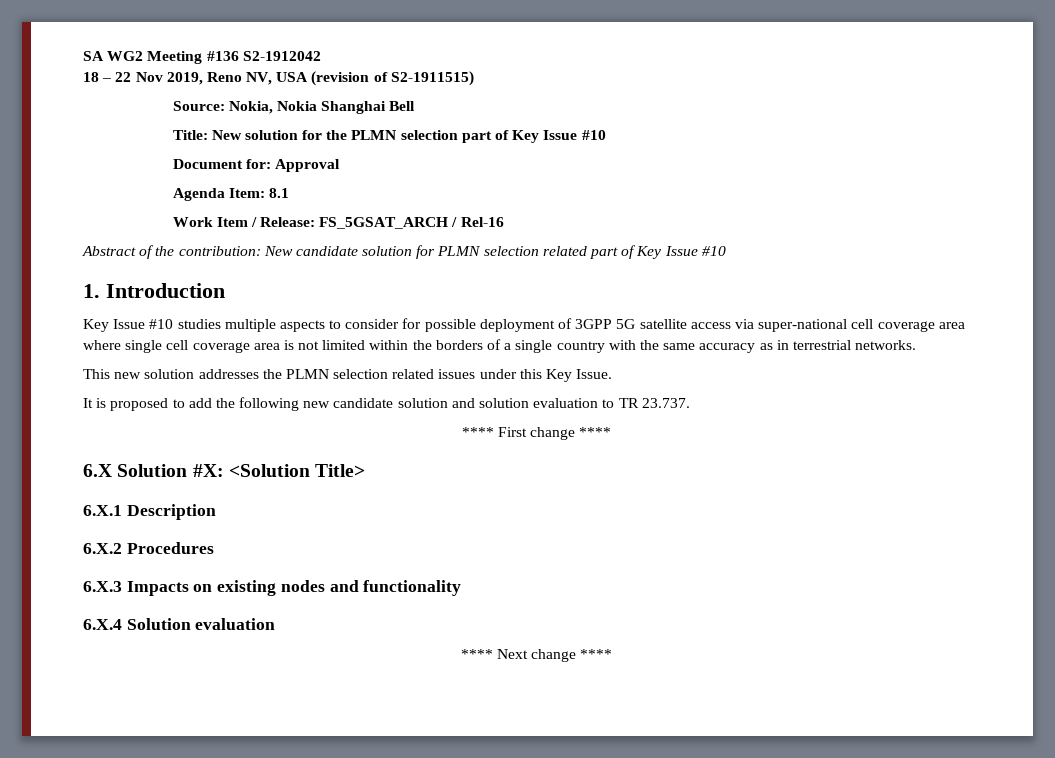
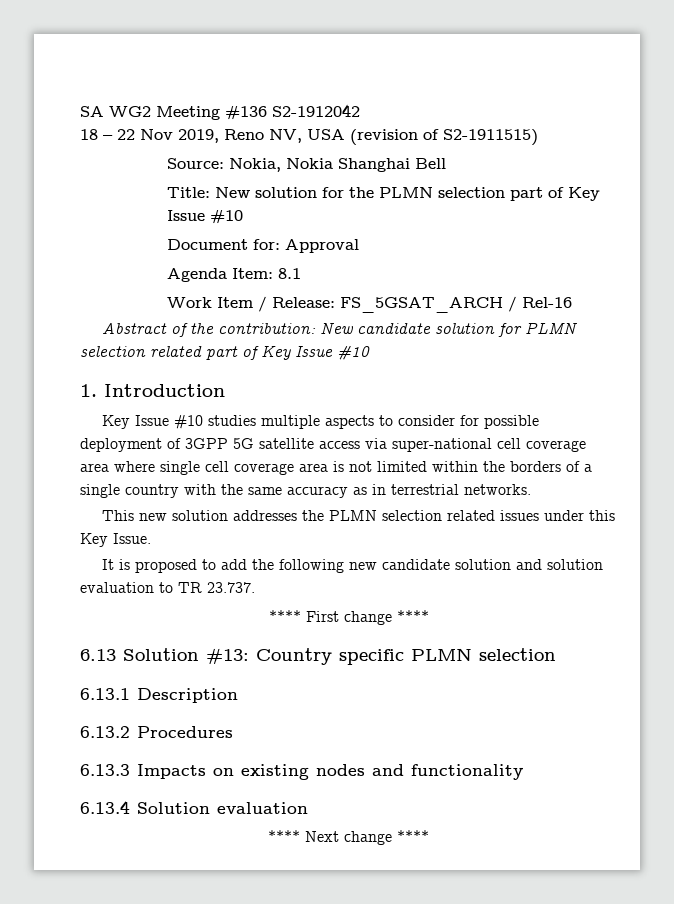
- 6.X Solution #X: <Solution Title>
- 6.X.1 Description
+ 6.13 Solution #13: Country specific PLMN selection
+ 6.13.1 Description
- 6.X.2 Procedures
+ 6.13.2 Procedures
- 6.X.3 Impacts on existing nodes and functionality
+ 6.13.3 Impacts on existing nodes and functionality
- 6.X.4 Solution evaluation
+ 6.13.4 Solution evaluation

